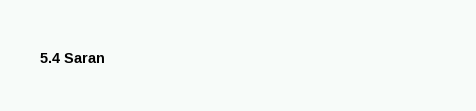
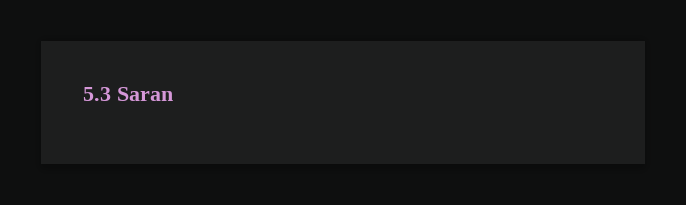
- 5.4 Saran
+ 5.3 Saran

